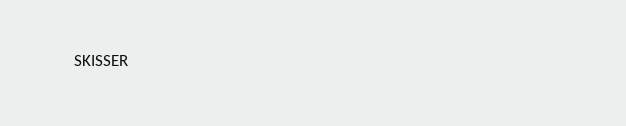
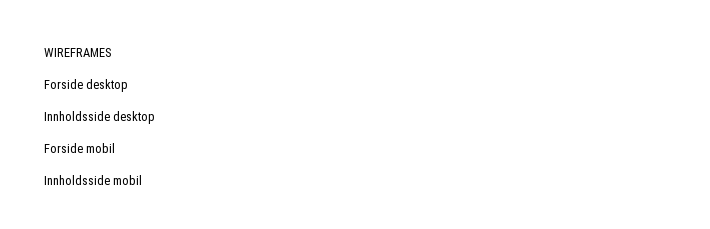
- SKISSER
+ WIREFRAMES
+ Forside desktop
+ Innholdsside desktop
+ Forside mobil
+ Innholdsside mobil

